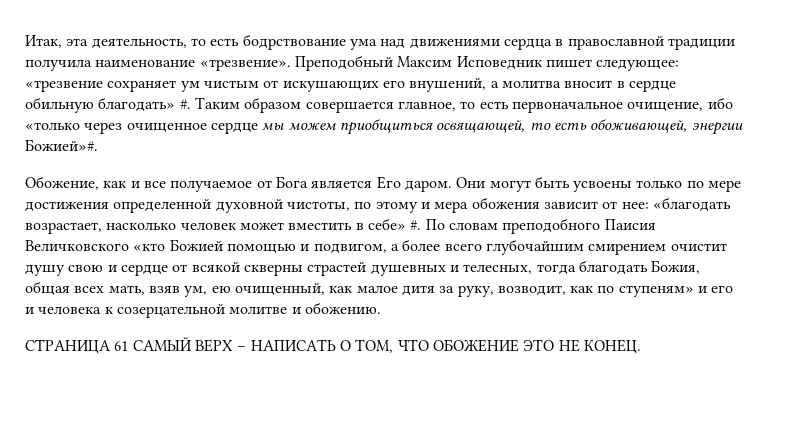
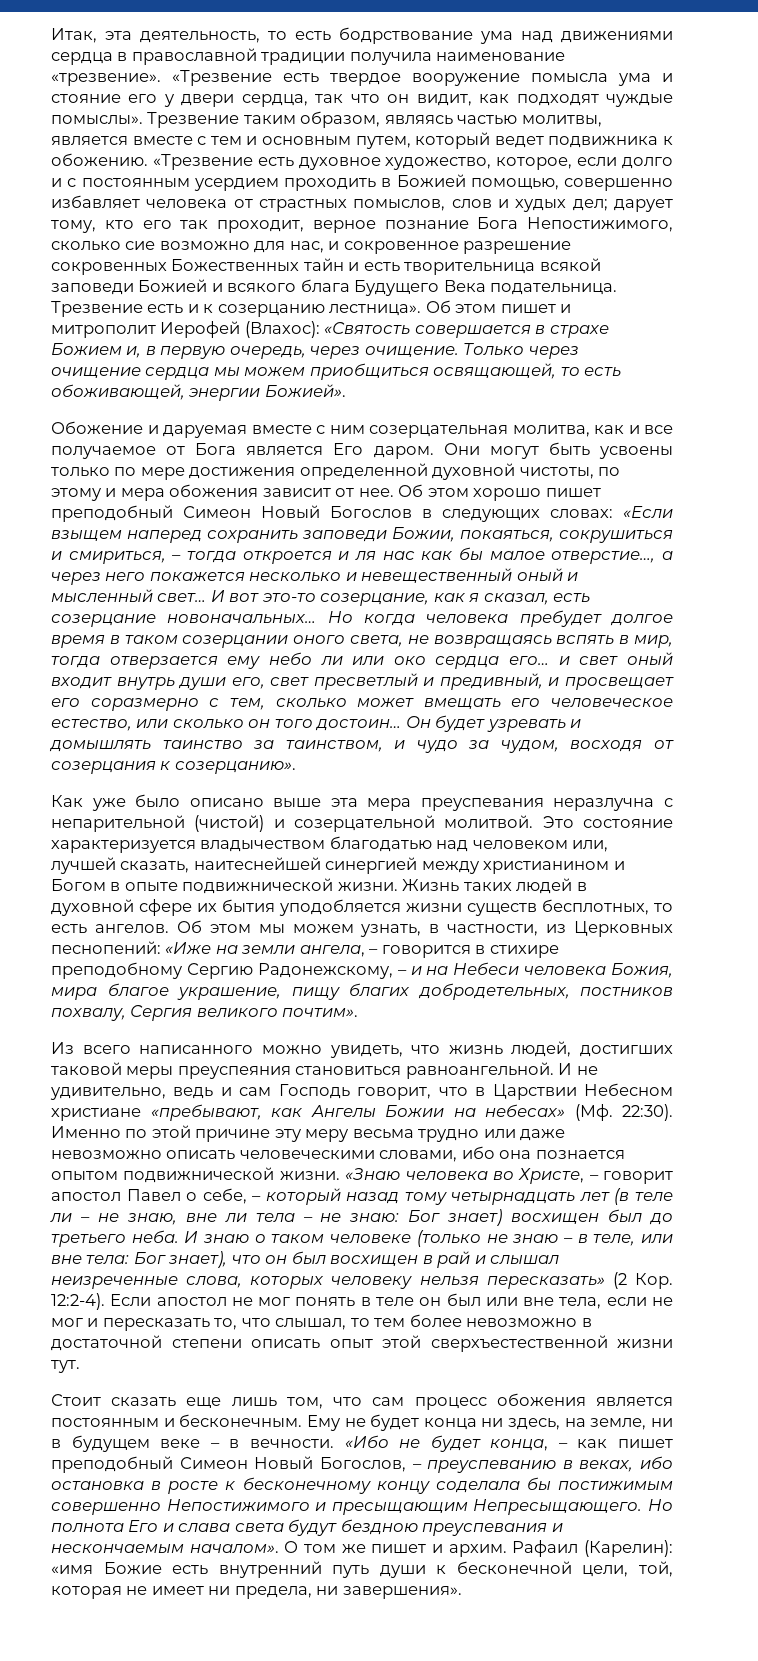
- Преподобный Максим Исповедник пишет следующее: «трезвение сохраняет ум чистым от искушающих его внушений, а молитва вносит в сердце обильную благодать» #. Таким образом совершается главное, то есть первоначальное очищение, ибо «только через очищенное сердце мы можем приобщиться освящающей, то есть обоживающей, энергии Божией»#.
- Обожение, как и все получаемое от Бога является Его даром.
+ «Трезвение есть твердое вооружение помысла ума и стояние его у двери сердца, так что он видит, как подходят чуждые помыслы». Трезвение таким образом, являясь частью молитвы, является вместе с тем и основным путем, который ведет подвижника к обожению. «Трезвение есть духовное художество, которое, если долго и с постоянным усердием проходить в Божией помощью, совершенно избавляет человека от страстных помыслов, слов и худых дел; дарует тому, кто его так проходит, верное познание Бога Непостижимого, сколько сие возможно для нас, и сокровенное разрешение сокровенных Божественных тайн и есть творительница всякой заповеди Божией и всякого блага Будущего Века подательница. Трезвение есть и к созерцанию лестница». Об этом пишет и митрополит Иерофей (Влахос): «Святость совершается в страхе Божием и, в первую очередь, через очищение. Только через очищение сердца мы можем приобщиться освящающей, то есть обоживающей, энергии Божией».
+ Обожение и даруемая вместе с ним созерцательная молитва, как и все получаемое от Бога является Его даром.
- Они могут быть усвоены только по мере достижения определенной духовной чистоты, по этому и мера обожения зависит от нее: «благодать возрастает, насколько человек может вместить в себе» #. По словам преподобного Паисия Величковского «кто Божией помощью и подвигом, а более всего глубочайшим смирением очистит душу свою и сердце от всякой скверны страстей душевных и телесных, тогда благодать Божия, общая всех мать, взяв ум, ею очищенный, как малое дитя за руку, возводит, как по ступеням» и его и человека к созерцательной молитве и обожению.
- СТРАНИЦА 61 САМЫЙ ВЕРХ – НАПИСАТЬ О ТОМ, ЧТО ОБОЖЕНИЕ ЭТО НЕ КОНЕЦ.
+ Они могут быть усвоены только по мере достижения определенной духовной чистоты, по этому и мера обожения зависит от нее. Об этом хорошо пишет преподобный Симеон Новый Богослов в следующих словах: «Если взыщем наперед сохранить заповеди Божии, покаяться, сокрушиться и смириться, – тогда откроется и ля нас как бы малое отверстие…, а через него покажется несколько и невещественный оный и мысленный свет… И вот это-то созерцание, как я сказал, есть созерцание новоначальных… Но когда человека пребудет долгое время в таком созерцании оного света, не возвращаясь вспять в мир, тогда отверзается ему небо ли или око сердца его… и свет оный входит внутрь души его, свет пресветлый и предивный, и просвещает его соразмерно с тем, сколько может вмещать его человеческое естество, или сколько он того достоин… Он будет узревать и домышлять таинство за таинством, и чудо за чудом, восходя от созерцания к созерцанию».
+ Как уже было описано выше эта мера преуспевания неразлучна с непарительной (чистой) и созерцательной молитвой. Это состояние характеризуется владычеством благодатью над человеком или, лучшей сказать, наитеснейшей синергией между христианином и Богом в опыте подвижнической жизни. Жизнь таких людей в духовной сфере их бытия уподобляется жизни существ бесплотных, то есть ангелов. Об этом мы можем узнать, в частности, из Церковных песнопений: «Иже на земли ангела, – говорится в стихире преподобному Сергию Радонежскому, – и на Небеси человека Божия, мира благое украшение, пищу благих добродетельных, постников похвалу, Сергия великого почтим».
+ Из всего написанного можно увидеть, что жизнь людей, достигших таковой меры преуспеяния становиться равноангельной. И не удивительно, ведь и сам Господь говорит, что в Царствии Небесном христиане «пребывают, как Ангелы Божии на небесах» (Мф. 22:30). Именно по этой причине эту меру весьма трудно или даже невозможно описать человеческими словами, ибо она познается опытом подвижнической жизни. «Знаю человека во Христе, – говорит апостол Павел о себе, – который назад тому четырнадцать лет (в теле ли – не знаю, вне ли тела – не знаю: Бог знает) восхищен был до третьего неба. И знаю о таком человеке (только не знаю – в теле, или вне тела: Бог знает), что он был восхищен в рай и слышал неизреченные слова, которых человеку нельзя пересказать» (2 Кор. 12:2-4). Если апостол не мог понять в теле он был или вне тела, если не мог и пересказать то, что слышал, то тем более невозможно в достаточной степени описать опыт этой сверхъестественной жизни тут.
+ Стоит сказать еще лишь том, что сам процесс обожения является постоянным и бесконечным. Ему не будет конца ни здесь, на земле, ни в будущем веке – в вечности. «Ибо не будет конца, – как пишет преподобный Симеон Новый Богослов, – преуспеванию в веках, ибо остановка в росте к бесконечному концу соделала бы постижимым совершенно Непостижимого и пресыщающим Непресыщающего. Но полнота Его и слава света будут бездною преуспевания и нескончаемым началом». О том же пишет и архим. Рафаил (Карелин): «имя Божие есть внутренний путь души к бесконечной цели, той, которая не имеет ни предела, ни завершения».

